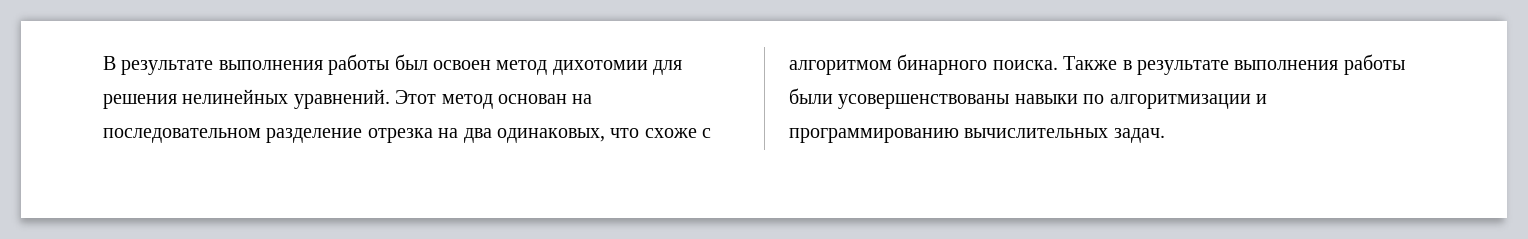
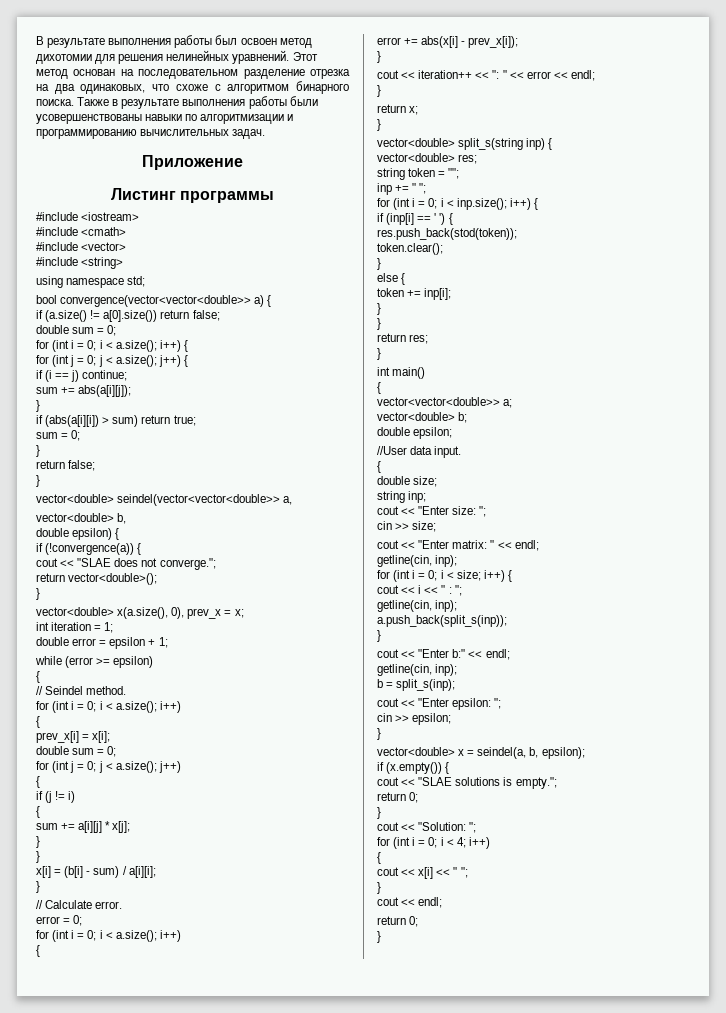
+ Приложение
+ Листинг программы
+ #include <iostream>
+ #include <cmath>
+ #include <vector>
+ #include <string>
+ using namespace std;
+ bool convergence(vector<vector<double>> a) {
+ if (a.size() != a[0].size()) return false;
+ double sum = 0;
+ for (int i = 0; i < a.size(); i++) {
+ for (int j = 0; j < a.size(); j++) {
+ if (i == j) continue;
+ sum += abs(a[i][j]);
+ }
+ if (abs(a[i][i]) > sum) return true;
+ sum = 0;
+ }
+ return false;
+ }
+ vector<double> seindel(vector<vector<double>> a,
+ vector<double> b,
+ double epsilon) {
+ if (!convergence(a)) {
+ cout << "SLAE does not converge.";
+ return vector<double>();
+ }
+ vector<double> x(a.size(), 0), prev_x = x;
+ int iteration = 1;
+ double error = epsilon + 1;
+ while (error >= epsilon)
+ {
+ // Seindel method.
+ for (int i = 0; i < a.size(); i++)
+ {
+ prev_x[i] = x[i];
+ double sum = 0;
+ for (int j = 0; j < a.size(); j++)
+ {
+ if (j != i)
+ {
+ sum += a[i][j] * x[j];
+ }
+ }
+ x[i] = (b[i] - sum) / a[i][i];
+ }
+ // Calculate error.
+ error = 0;
+ for (int i = 0; i < a.size(); i++)
+ {
+ error += abs(x[i] - prev_x[i]);
+ }
+ cout << iteration++ << ": " << error << endl;
+ }
+ return x;
+ }
+ vector<double> split_s(string inp) {
+ vector<double> res;
+ string token = "";
+ inp += " ";
+ for (int i = 0; i < inp.size(); i++) {
+ if (inp[i] == ' ') {
+ res.push_back(stod(token));
+ token.clear();
+ }
+ else {
+ token += inp[i];
+ }
+ }
+ return res;
+ }
+ int main()
+ {
+ vector<vector<double>> a;
+ vector<double> b;
+ double epsilon;
+ //User data input.
+ {
+ double size;
+ string inp;
+ cout << "Enter size: ";
+ cin >> size;
+ cout << "Enter matrix: " << endl;
+ getline(cin, inp);
+ for (int i = 0; i < size; i++) {
+ cout << i << " : ";
+ getline(cin, inp);
+ a.push_back(split_s(inp));
+ }
+ cout << "Enter b:" << endl;
+ getline(cin, inp);
+ b = split_s(inp);
+ cout << "Enter epsilon: ";
+ cin >> epsilon;
+ }
+ vector<double> x = seindel(a, b, epsilon);
+ if (x.empty()) {
+ cout << "SLAE solutions is empty.";
+ return 0;
+ }
+ cout << "Solution: ";
+ for (int i = 0; i < 4; i++)
+ {
+ cout << x[i] << " ";
+ }
+ cout << endl;
+ return 0;
+ }

